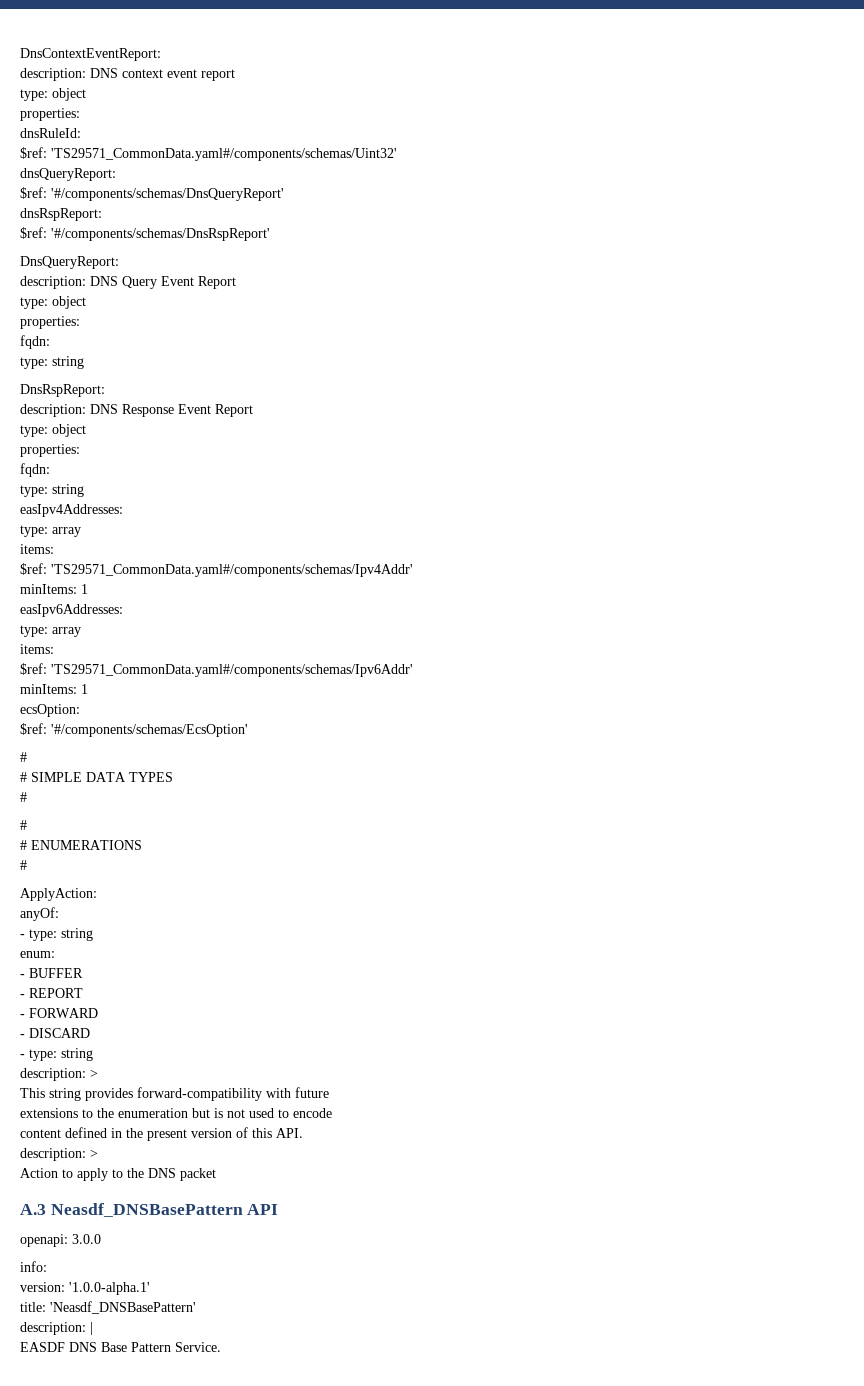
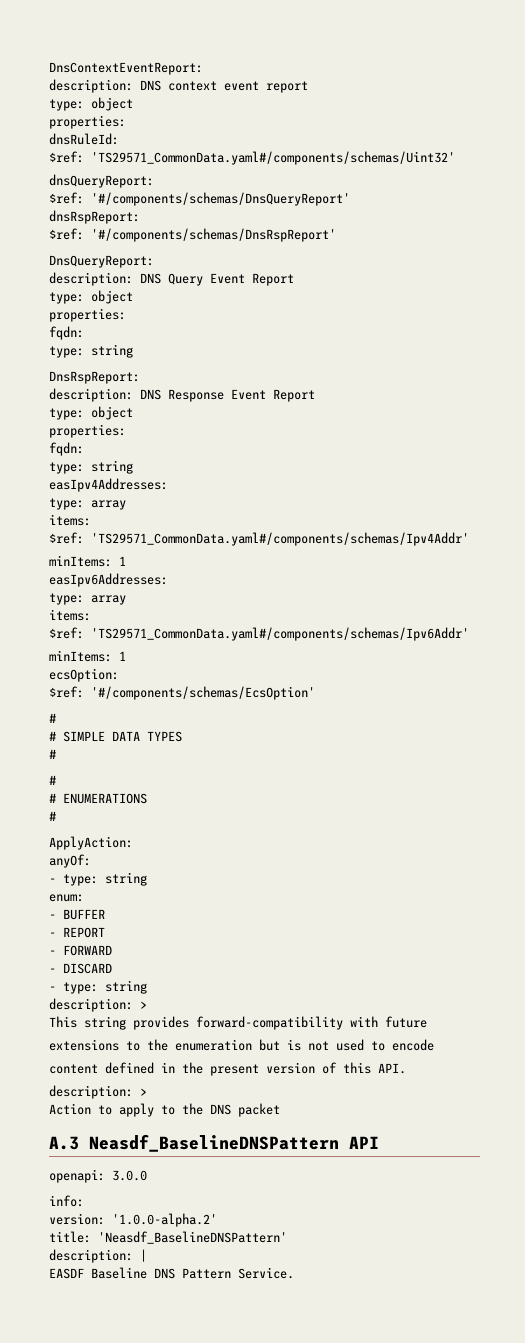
- A.3 Neasdf_DNSBasePattern API
+ A.3 Neasdf_BaselineDNSPattern API
- version: '1.0.0-alpha.1'
+ version: '1.0.0-alpha.2'
- title: 'Neasdf_DNSBasePattern'
+ title: 'Neasdf_BaselineDNSPattern'
- EASDF DNS Base Pattern Service.
+ EASDF Baseline DNS Pattern Service.

